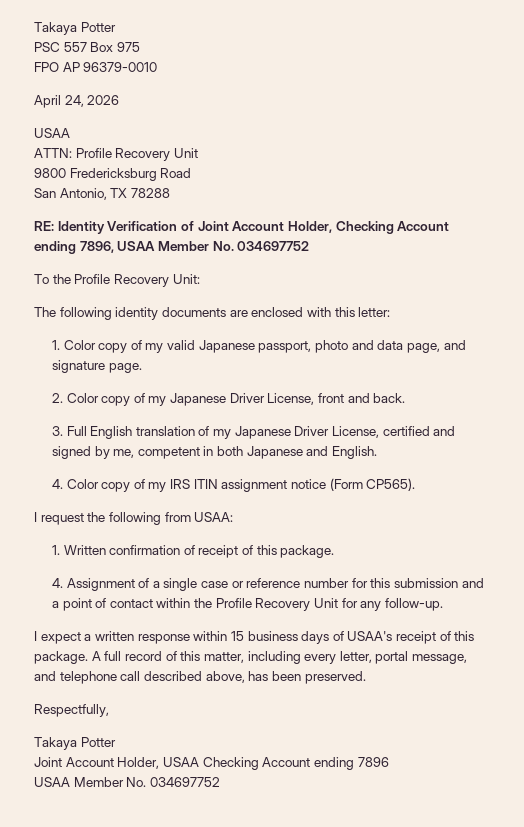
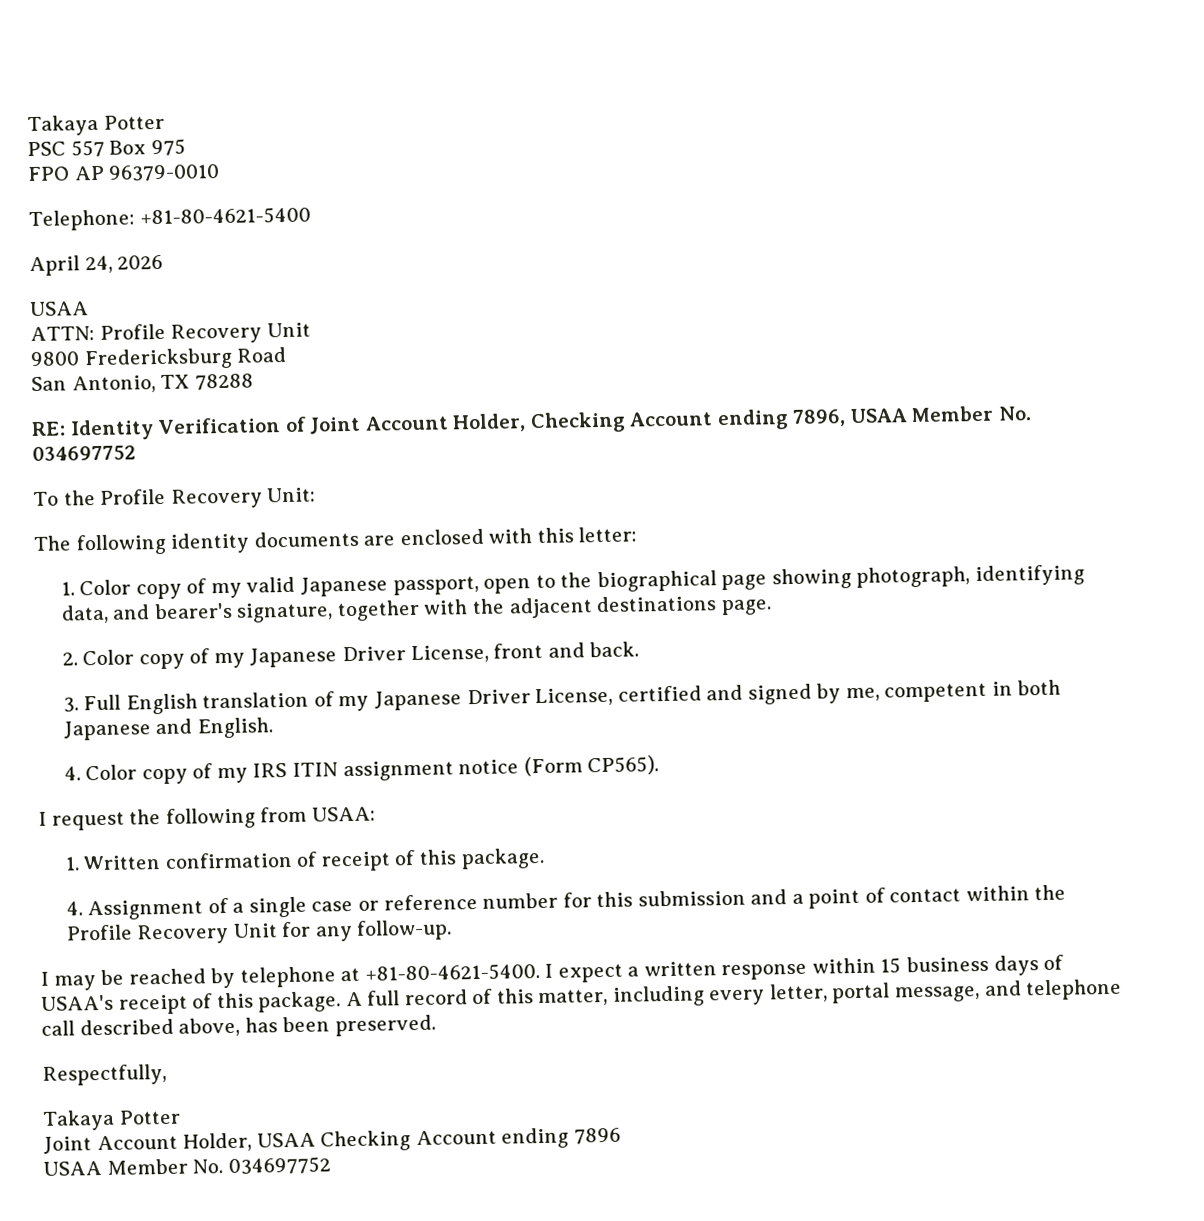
+ Telephone: +81-80-4621-5400
- 1. Color copy of my valid Japanese passport, photo and data page, and signature page.
+ 1. Color copy of my valid Japanese passport, open to the biographical page showing photograph, identifying data, and bearer's signature, together with the adjacent destinations page.
- I expect a written response within 15 business days of USAA's receipt of this package.
+ I may be reached by telephone at +81-80-4621-5400. I expect a written response within 15 business days of USAA's receipt of this package.

